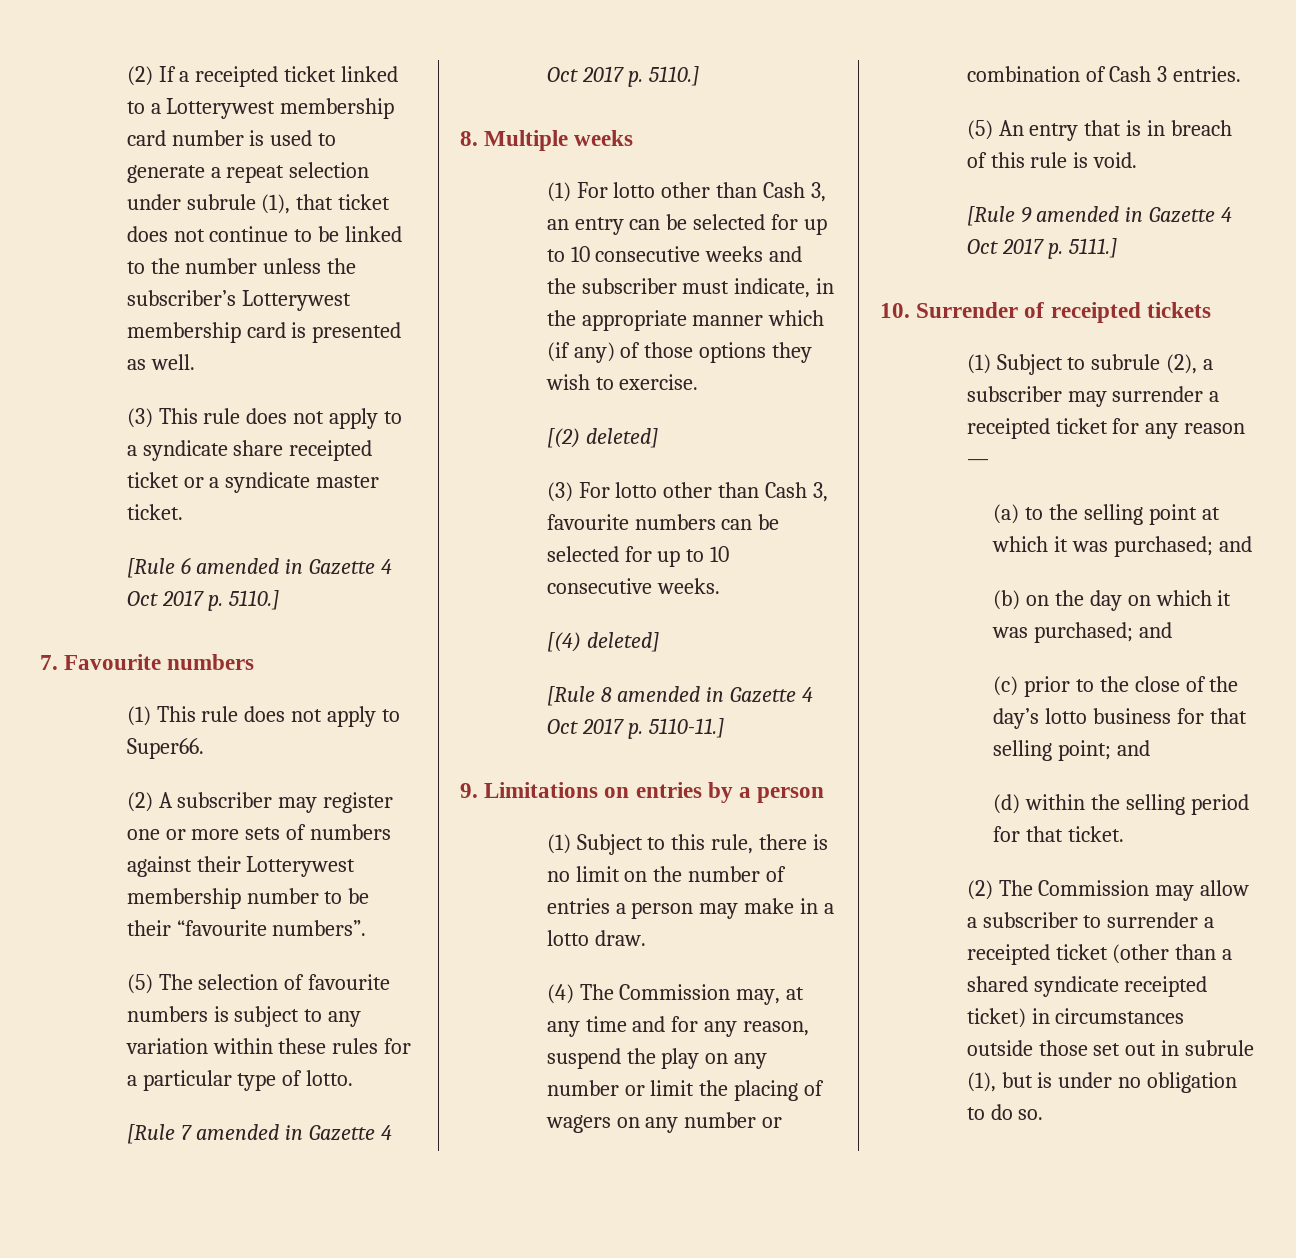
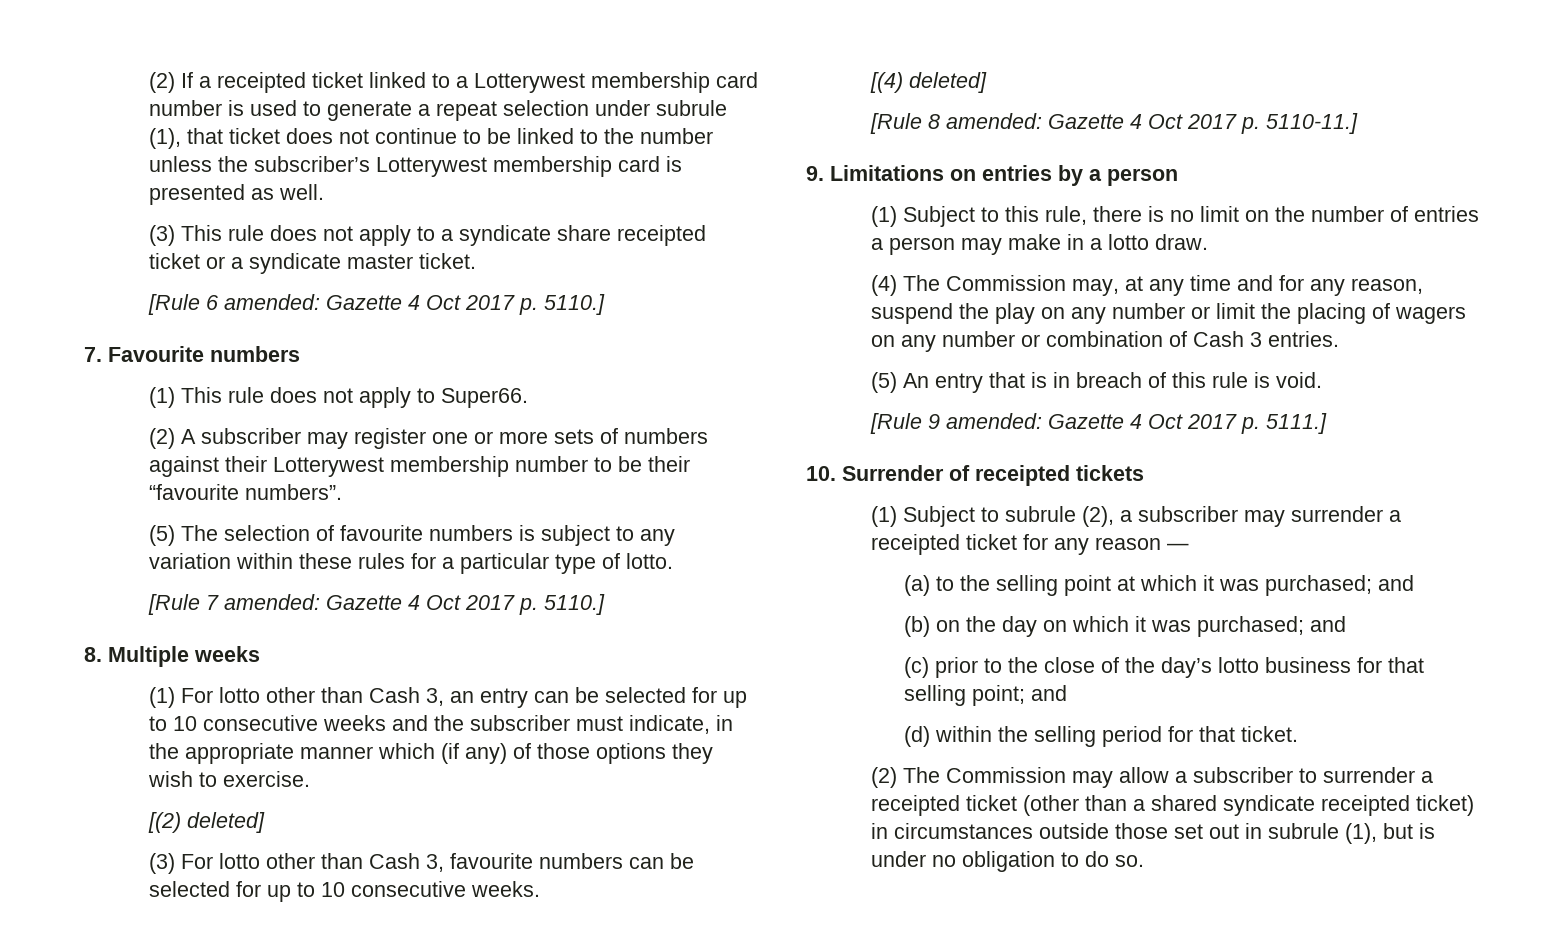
- [Rule 6 amended in Gazette 4 Oct 2017 p. 5110.]
+ [Rule 6 amended: Gazette 4 Oct 2017 p. 5110.]
- [Rule 7 amended in Gazette 4 Oct 2017 p. 5110.]
+ [Rule 7 amended: Gazette 4 Oct 2017 p. 5110.]
- [Rule 8 amended in Gazette 4 Oct 2017 p. 5110-11.]
+ [Rule 8 amended: Gazette 4 Oct 2017 p. 5110-11.]
- [Rule 9 amended in Gazette 4 Oct 2017 p. 5111.]
+ [Rule 9 amended: Gazette 4 Oct 2017 p. 5111.]

